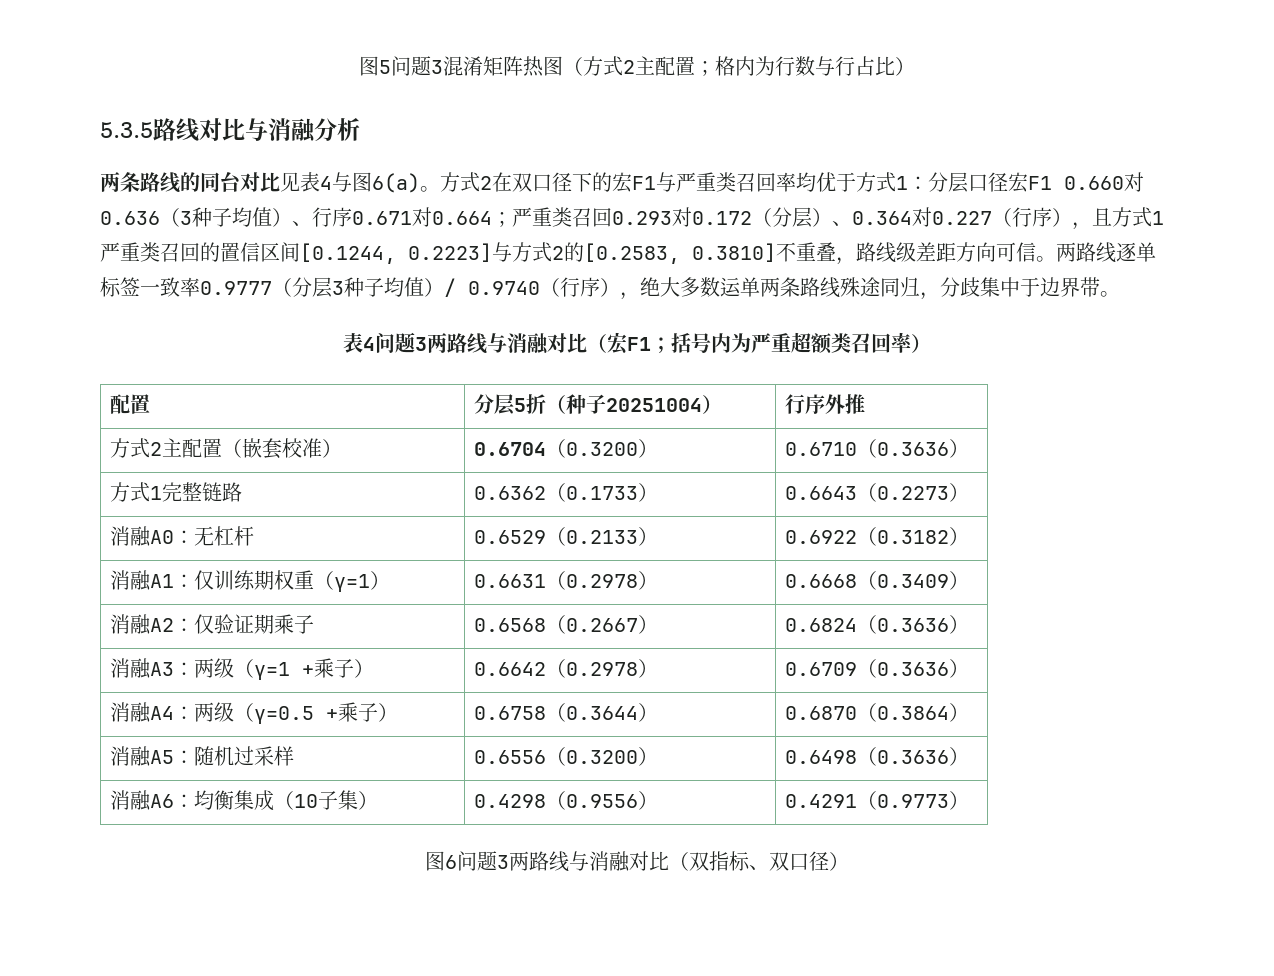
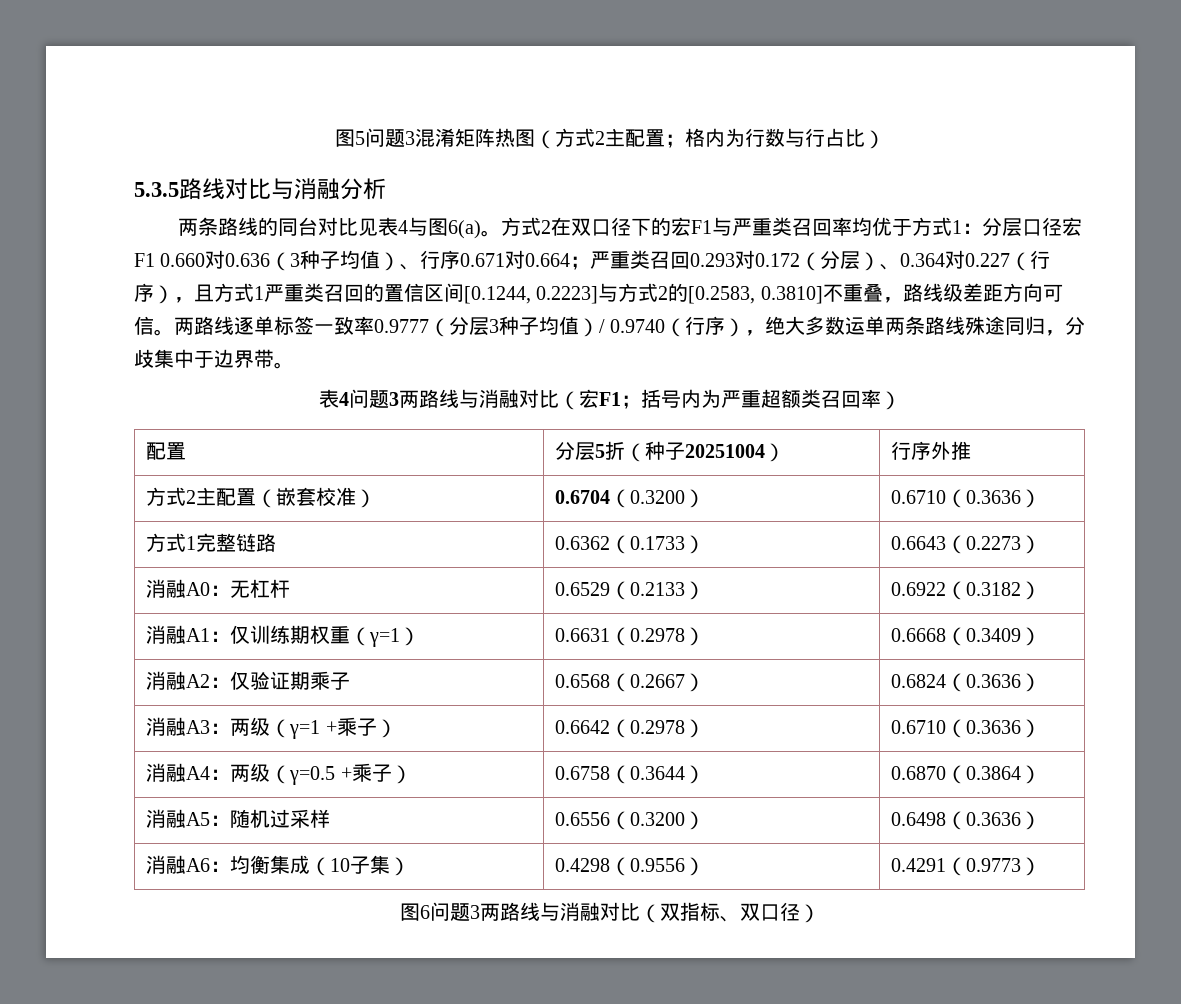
- 消融A3：两级（γ=1 +乘子） | 0.6642（0.2978） | 0.6709（0.3636）
+ 消融A3：两级（γ=1 +乘子） | 0.6642（0.2978） | 0.6710（0.3636）

